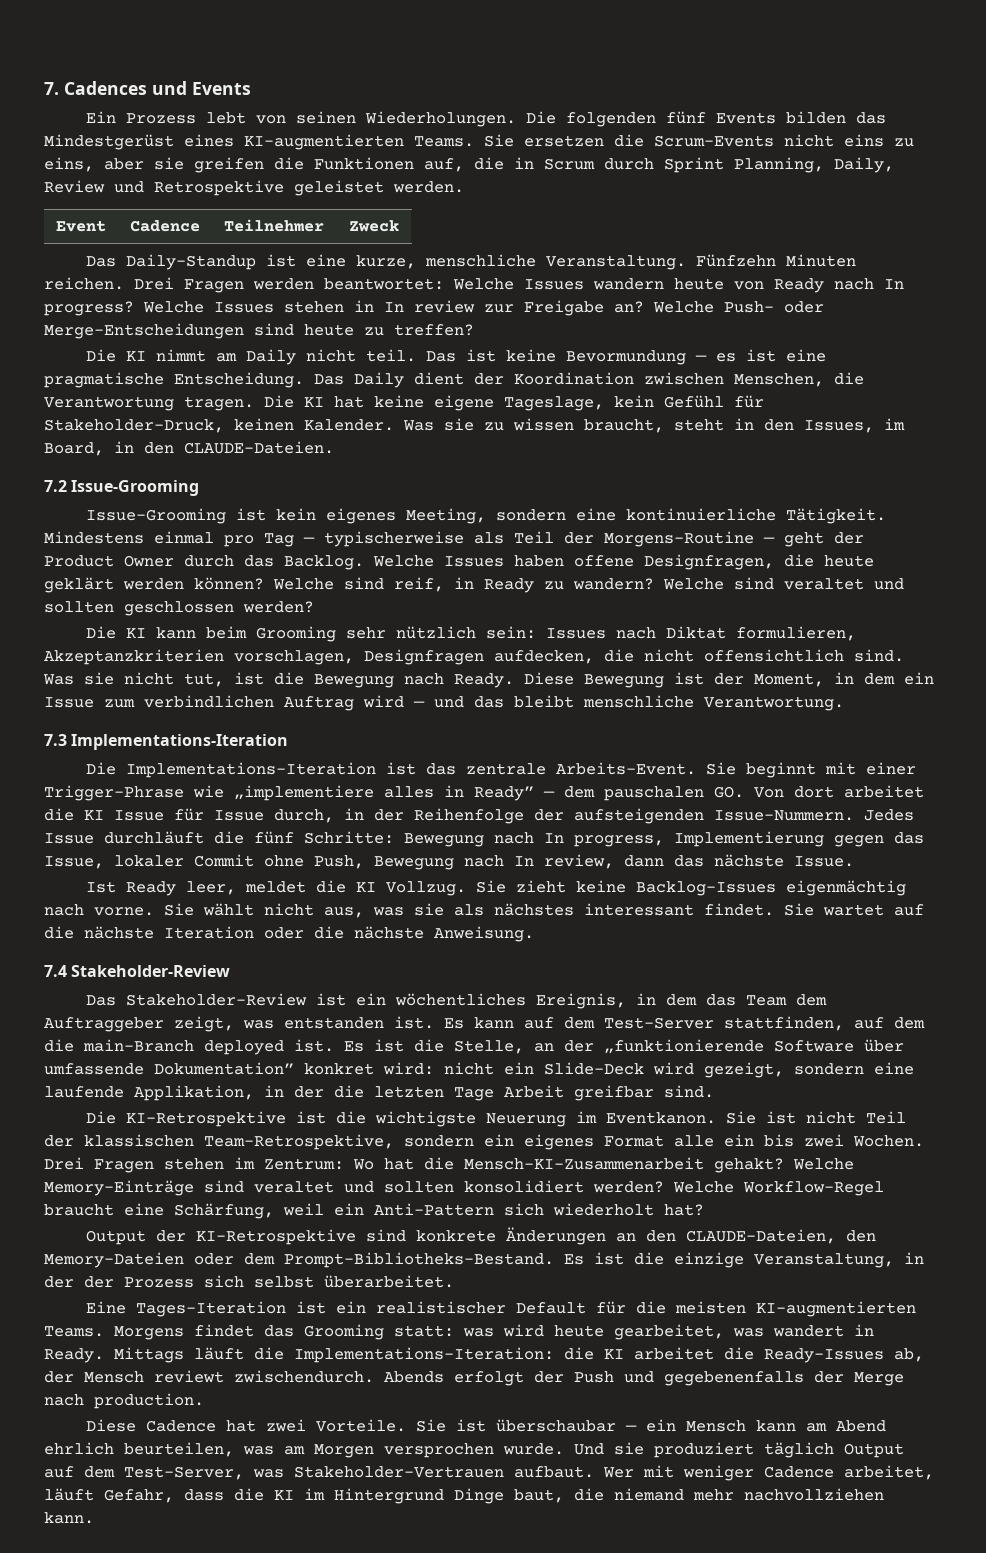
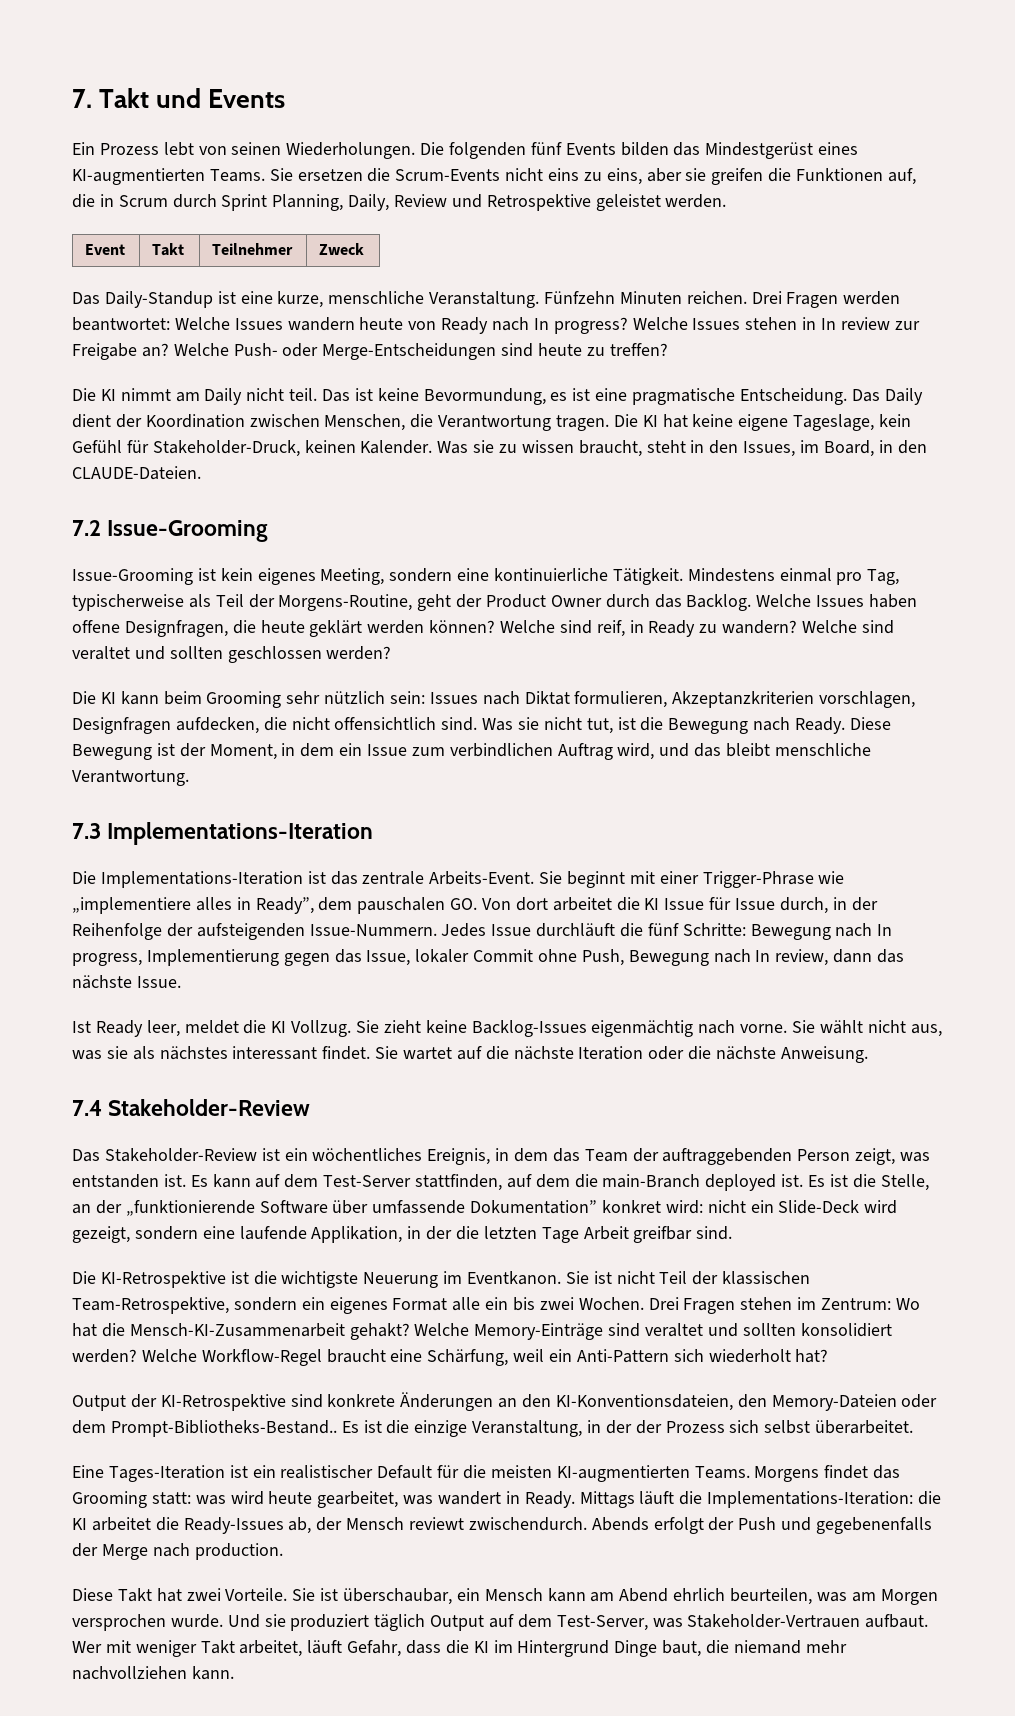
- 7. Cadences und Events
+ 7. Takt und Events
- Event | Cadence | Teilnehmer | Zweck
+ Event | Takt | Teilnehmer | Zweck
- Das ist keine Bevormundung — es ist eine pragmatische Entscheidung.
+ Das ist keine Bevormundung, es ist eine pragmatische Entscheidung.
- Mindestens einmal pro Tag — typischerweise als Teil der Morgens-Routine — geht der Product Owner durch das Backlog.
+ Mindestens einmal pro Tag, typischerweise als Teil der Morgens-Routine, geht der Product Owner durch das Backlog.
- Diese Bewegung ist der Moment, in dem ein Issue zum verbindlichen Auftrag wird — und das bleibt menschliche Verantwortung.
+ Diese Bewegung ist der Moment, in dem ein Issue zum verbindlichen Auftrag wird, und das bleibt menschliche Verantwortung.
- Sie beginnt mit einer Trigger-Phrase wie „implementiere alles in Ready” — dem pauschalen GO. Von dort arbeitet die KI Issue für Issue durch, in der Reihenfolge der aufsteigenden Issue-Nummern.
+ Sie beginnt mit einer Trigger-Phrase wie „implementiere alles in Ready”, dem pauschalen GO. Von dort arbeitet die KI Issue für Issue durch, in der Reihenfolge der aufsteigenden Issue-Nummern.
- Das Stakeholder-Review ist ein wöchentliches Ereignis, in dem das Team dem Auftraggeber zeigt, was entstanden ist.
+ Das Stakeholder-Review ist ein wöchentliches Ereignis, in dem das Team der auftraggebenden Person zeigt, was entstanden ist.
- Output der KI-Retrospektive sind konkrete Änderungen an den CLAUDE-Dateien, den Memory-Dateien oder dem Prompt-Bibliotheks-Bestand.
+ Output der KI-Retrospektive sind konkrete Änderungen an den KI-Konventionsdateien, den Memory-Dateien oder dem Prompt-Bibliotheks-Bestand..
- Diese Cadence hat zwei Vorteile.
+ Diese Takt hat zwei Vorteile.
- Sie ist überschaubar — ein Mensch kann am Abend ehrlich beurteilen, was am Morgen versprochen wurde.
+ Sie ist überschaubar, ein Mensch kann am Abend ehrlich beurteilen, was am Morgen versprochen wurde.
- Wer mit weniger Cadence arbeitet, läuft Gefahr, dass die KI im Hintergrund Dinge baut, die niemand mehr nachvollziehen kann.
+ Wer mit weniger Takt arbeitet, läuft Gefahr, dass die KI im Hintergrund Dinge baut, die niemand mehr nachvollziehen kann.

